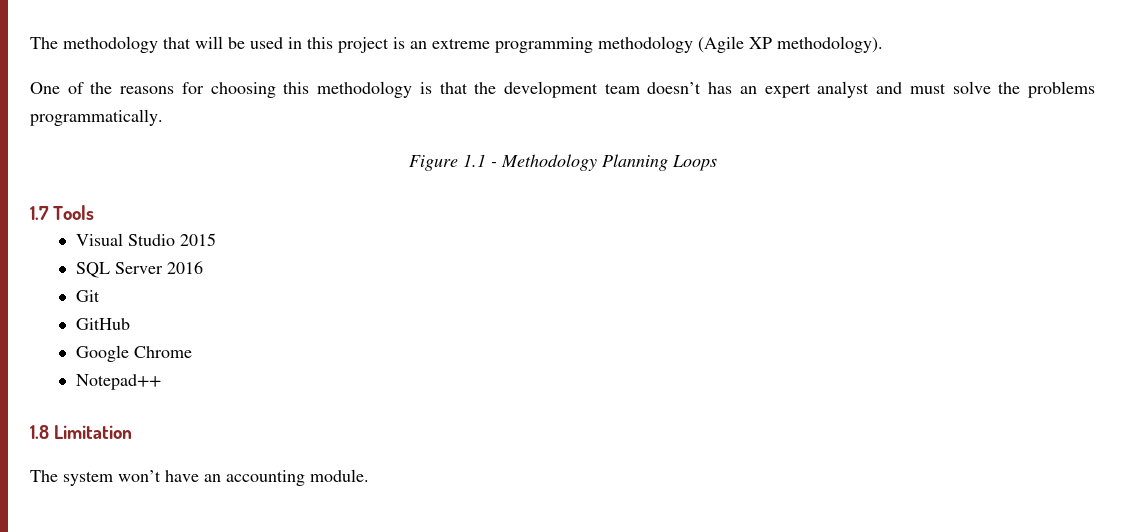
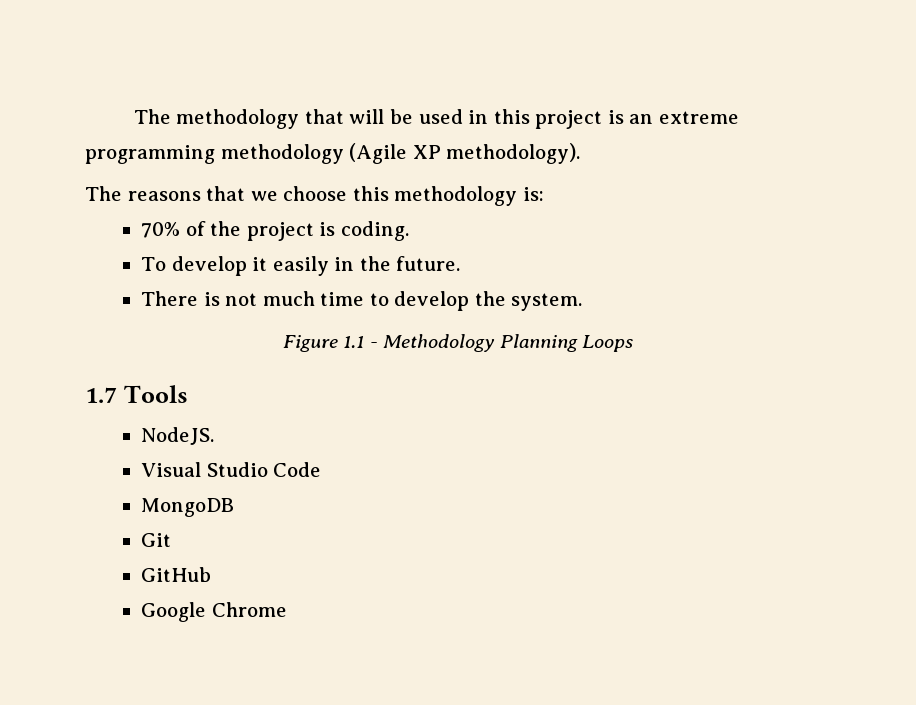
- One of the reasons for choosing this methodology is that the development team doesn’t has an expert analyst and must solve the problems programmatically.
+ The reasons that we choose this methodology is:
+ 70% of the project is coding.
+ To develop it easily in the future.
+ There is not much time to develop the system.
+ NodeJS.
- Visual Studio 2015
- SQL Server 2016
+ Visual Studio Code
+ MongoDB
- Notepad++
- 1.8 Limitation
- The system won’t have an accounting module.

